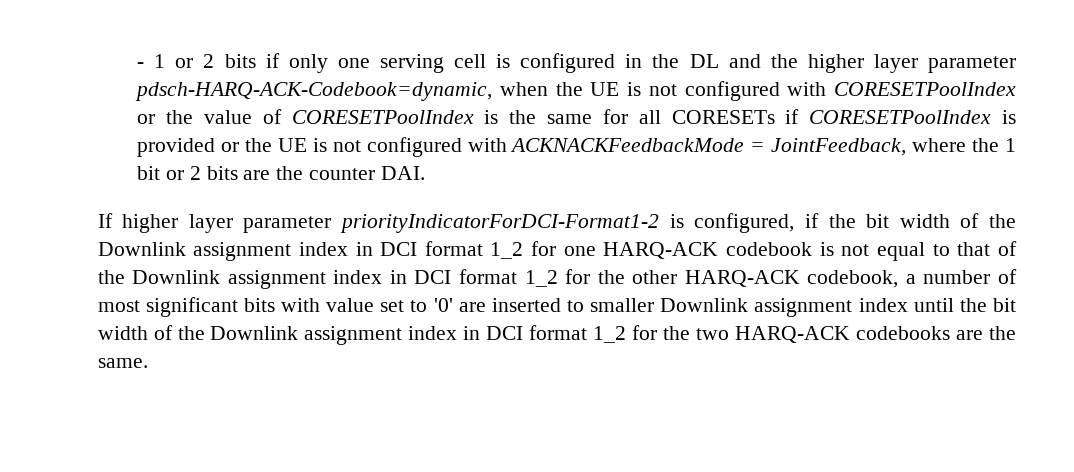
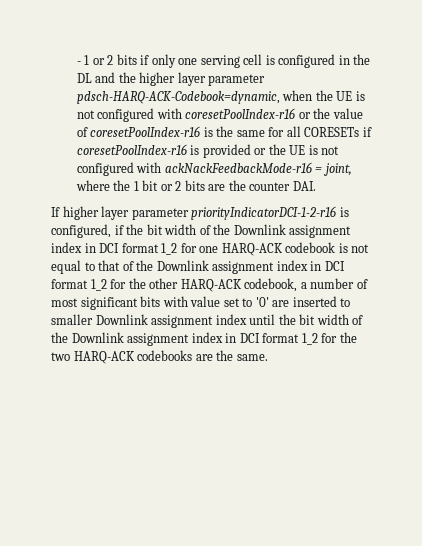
- - 1 or 2 bits if only one serving cell is configured in the DL and the higher layer parameter pdsch-HARQ-ACK-Codebook=dynamic, when the UE is not configured with CORESETPoolIndex or the value of CORESETPoolIndex is the same for all CORESETs if CORESETPoolIndex is provided or the UE is not configured with ACKNACKFeedbackMode = JointFeedback, where the 1 bit or 2 bits are the counter DAI.
+ - 1 or 2 bits if only one serving cell is configured in the DL and the higher layer parameter pdsch-HARQ-ACK-Codebook=dynamic, when the UE is not configured with coresetPoolIndex-r16 or the value of coresetPoolIndex-r16 is the same for all CORESETs if coresetPoolIndex-r16 is provided or the UE is not configured with ackNackFeedbackMode-r16 = joint, where the 1 bit or 2 bits are the counter DAI.
- If higher layer parameter priorityIndicatorForDCI-Format1-2 is configured, if the bit width of the Downlink assignment index in DCI format 1_2 for one HARQ-ACK codebook is not equal to that of the Downlink assignment index in DCI format 1_2 for the other HARQ-ACK codebook, a number of most significant bits with value set to '0' are inserted to smaller Downlink assignment index until the bit width of the Downlink assignment index in DCI format 1_2 for the two HARQ-ACK codebooks are the same.
+ If higher layer parameter priorityIndicatorDCI-1-2-r16 is configured, if the bit width of the Downlink assignment index in DCI format 1_2 for one HARQ-ACK codebook is not equal to that of the Downlink assignment index in DCI format 1_2 for the other HARQ-ACK codebook, a number of most significant bits with value set to '0' are inserted to smaller Downlink assignment index until the bit width of the Downlink assignment index in DCI format 1_2 for the two HARQ-ACK codebooks are the same.

